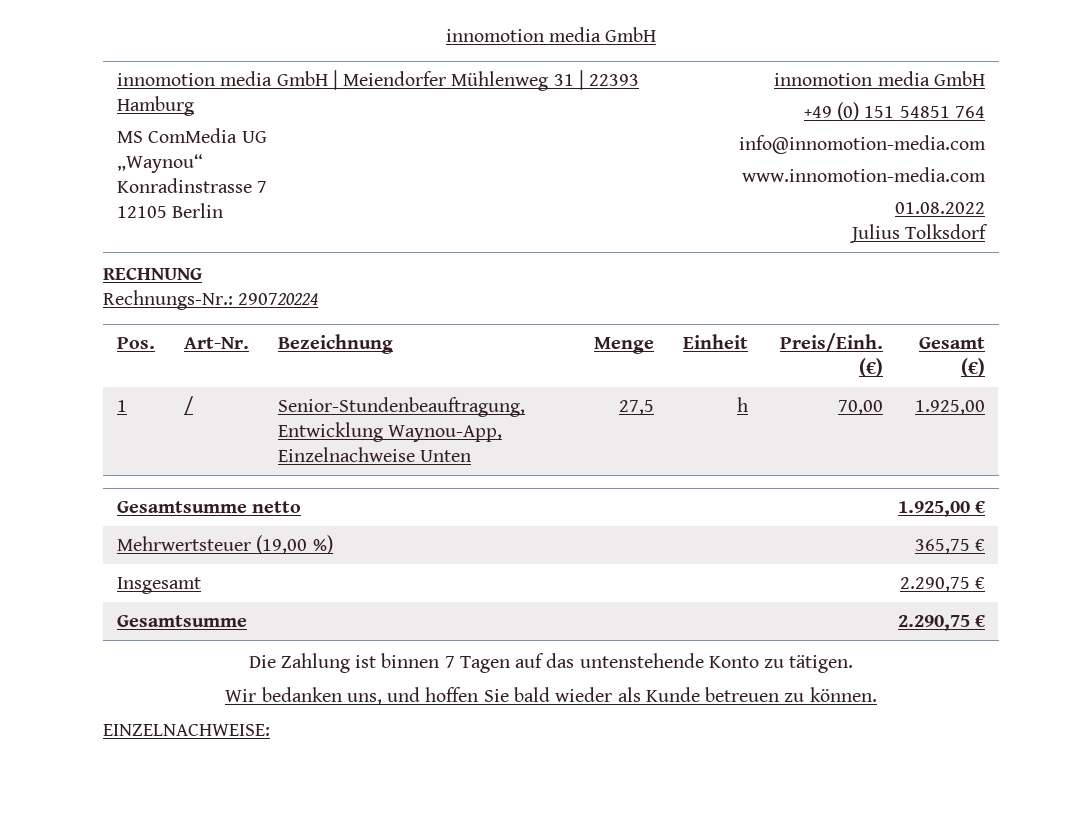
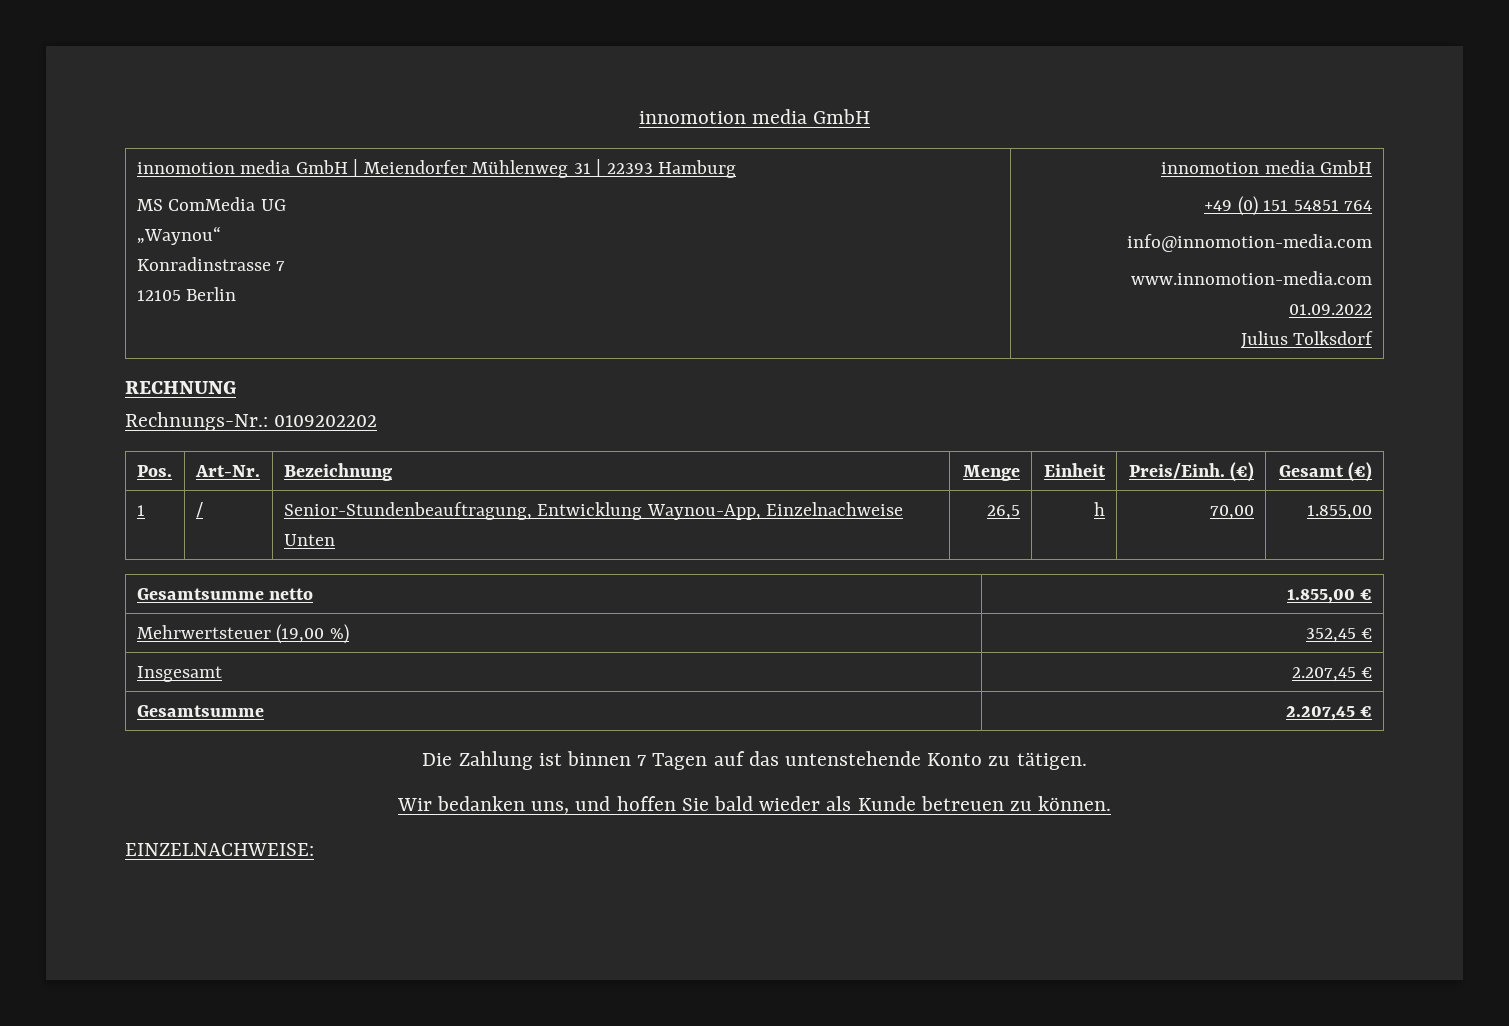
  innomotion media GmbH | Meiendorfer Mühlenweg 31 | 22393 Hamburg
  MS ComMedia UG
  „Waynou“
  Konradinstrasse 7
  12105 Berlin | innomotion media GmbH
  +49 (0) 151 54851 764
  info@innomotion-media.com
  www.innomotion-media.com
- 01.08.2022
+ 01.09.2022
- Rechnungs-Nr.: 290720224
+ Rechnungs-Nr.: 0109202202
- 1 | / | Senior-Stundenbeauftragung, Entwicklung Waynou-App, Einzelnachweise Unten | 27,5 | h | 70,00 | 1.925,00
+ 1 | / | Senior-Stundenbeauftragung, Entwicklung Waynou-App, Einzelnachweise Unten | 26,5 | h | 70,00 | 1.855,00
- Gesamtsumme netto | 1.925,00 €
+ Gesamtsumme netto | 1.855,00 €
- Mehrwertsteuer (19,00 %) | 365,75 €
+ Mehrwertsteuer (19,00 %) | 352,45 €
- Insgesamt | 2.290,75 €
+ Insgesamt | 2.207,45 €
- Gesamtsumme | 2.290,75 €
+ Gesamtsumme | 2.207,45 €

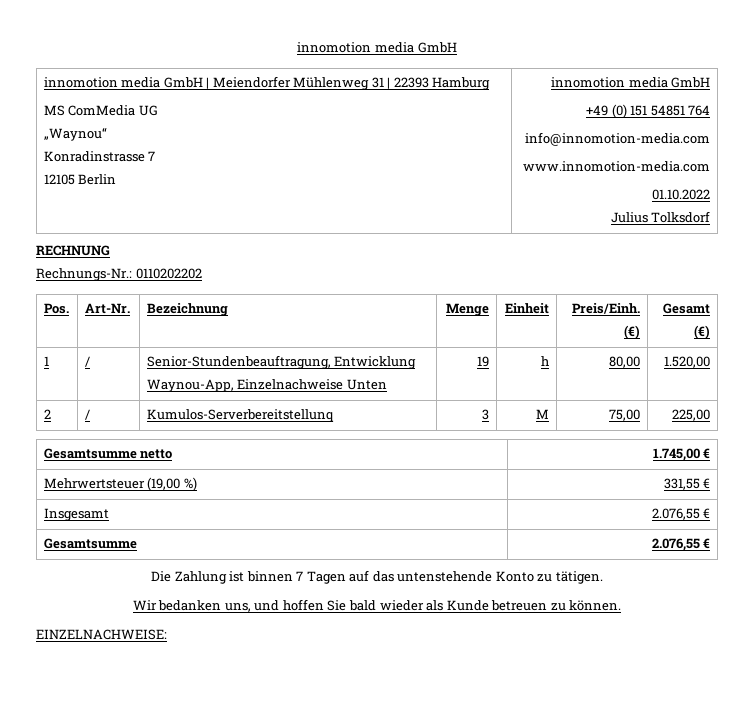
  innomotion media GmbH | Meiendorfer Mühlenweg 31 | 22393 Hamburg
  MS ComMedia UG
  „Waynou“
  Konradinstrasse 7
  12105 Berlin | innomotion media GmbH
  +49 (0) 151 54851 764
  info@innomotion-media.com
  www.innomotion-media.com
- 01.09.2022
+ 01.10.2022
- Rechnungs-Nr.: 0109202202
+ Rechnungs-Nr.: 0110202202
- 1 | / | Senior-Stundenbeauftragung, Entwicklung Waynou-App, Einzelnachweise Unten | 26,5 | h | 70,00 | 1.855,00
+ 1 | / | Senior-Stundenbeauftragung, Entwicklung Waynou-App, Einzelnachweise Unten | 19 | h | 80,00 | 1.520,00
+ 2 | / | Kumulos-Serverbereitstellunq | 3 | M | 75,00 | 225,00
- Gesamtsumme netto | 1.855,00 €
+ Gesamtsumme netto | 1.745,00 €
- Mehrwertsteuer (19,00 %) | 352,45 €
+ Mehrwertsteuer (19,00 %) | 331,55 €
- Insgesamt | 2.207,45 €
+ Insgesamt | 2.076,55 €
- Gesamtsumme | 2.207,45 €
+ Gesamtsumme | 2.076,55 €

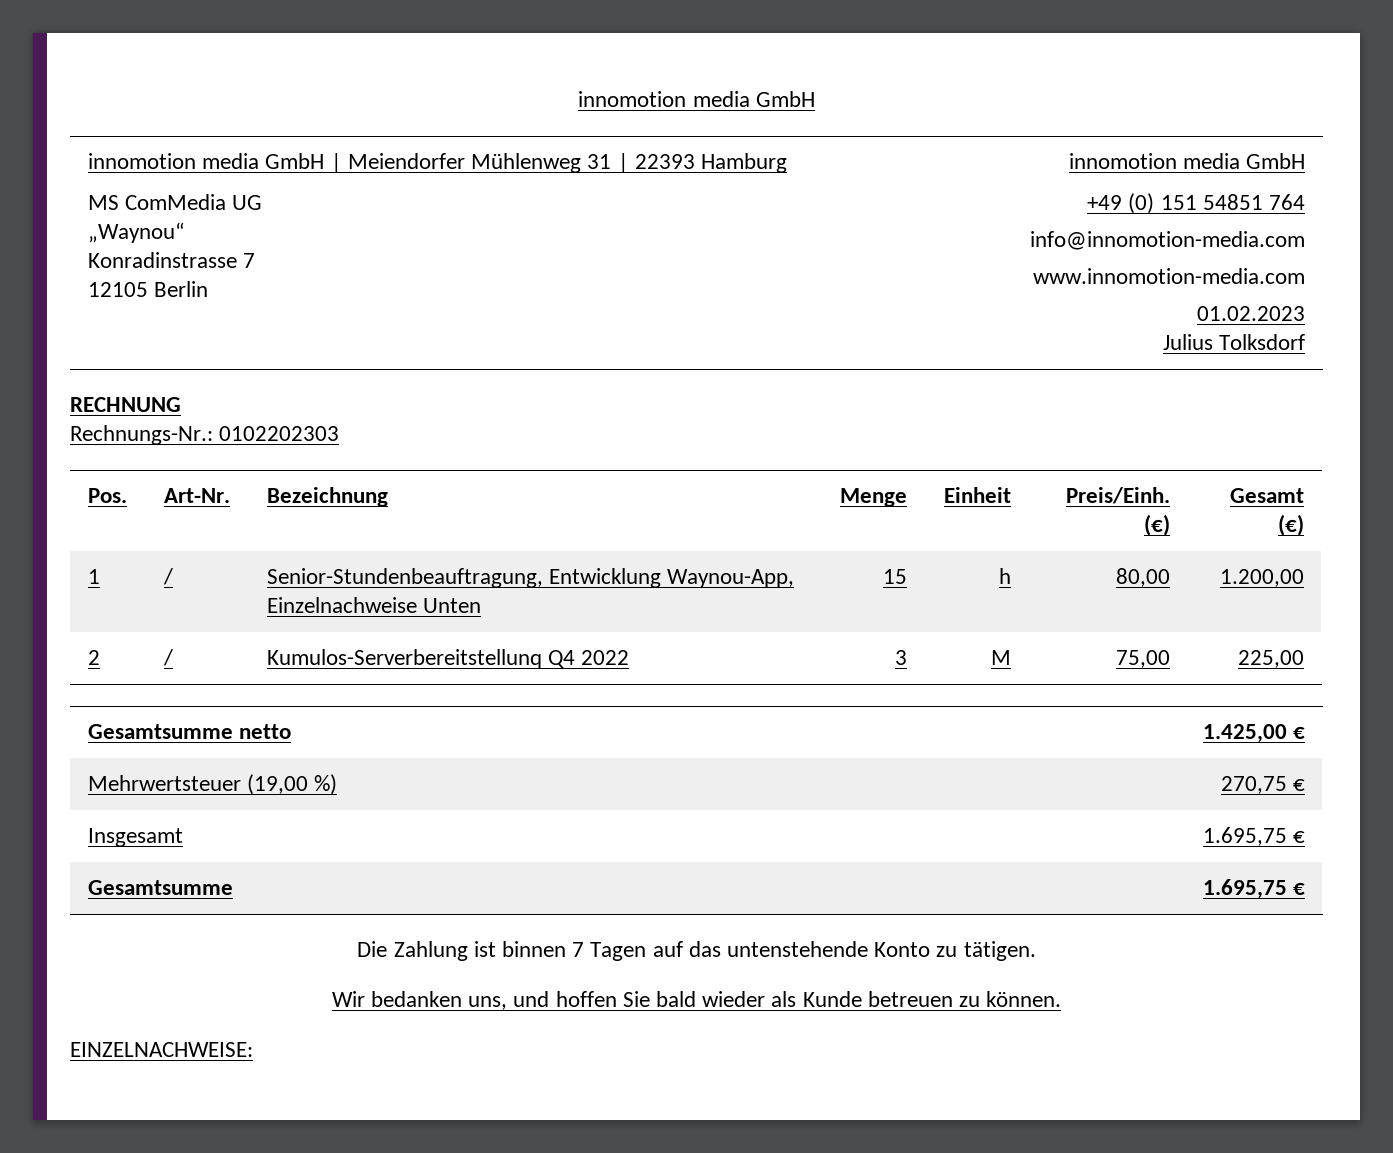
  innomotion media GmbH | Meiendorfer Mühlenweg 31 | 22393 Hamburg
  MS ComMedia UG
  „Waynou“
  Konradinstrasse 7
  12105 Berlin | innomotion media GmbH
  +49 (0) 151 54851 764
  info@innomotion-media.com
  www.innomotion-media.com
- 01.10.2022
+ 01.02.2023
- Rechnungs-Nr.: 0110202202
+ Rechnungs-Nr.: 0102202303
- 1 | / | Senior-Stundenbeauftragung, Entwicklung Waynou-App, Einzelnachweise Unten | 19 | h | 80,00 | 1.520,00
+ 1 | / | Senior-Stundenbeauftragung, Entwicklung Waynou-App, Einzelnachweise Unten | 15 | h | 80,00 | 1.200,00
- 2 | / | Kumulos-Serverbereitstellunq | 3 | M | 75,00 | 225,00
+ 2 | / | Kumulos-Serverbereitstellunq Q4 2022 | 3 | M | 75,00 | 225,00
- Gesamtsumme netto | 1.745,00 €
+ Gesamtsumme netto | 1.425,00 €
- Mehrwertsteuer (19,00 %) | 331,55 €
+ Mehrwertsteuer (19,00 %) | 270,75 €
- Insgesamt | 2.076,55 €
+ Insgesamt | 1.695,75 €
- Gesamtsumme | 2.076,55 €
+ Gesamtsumme | 1.695,75 €

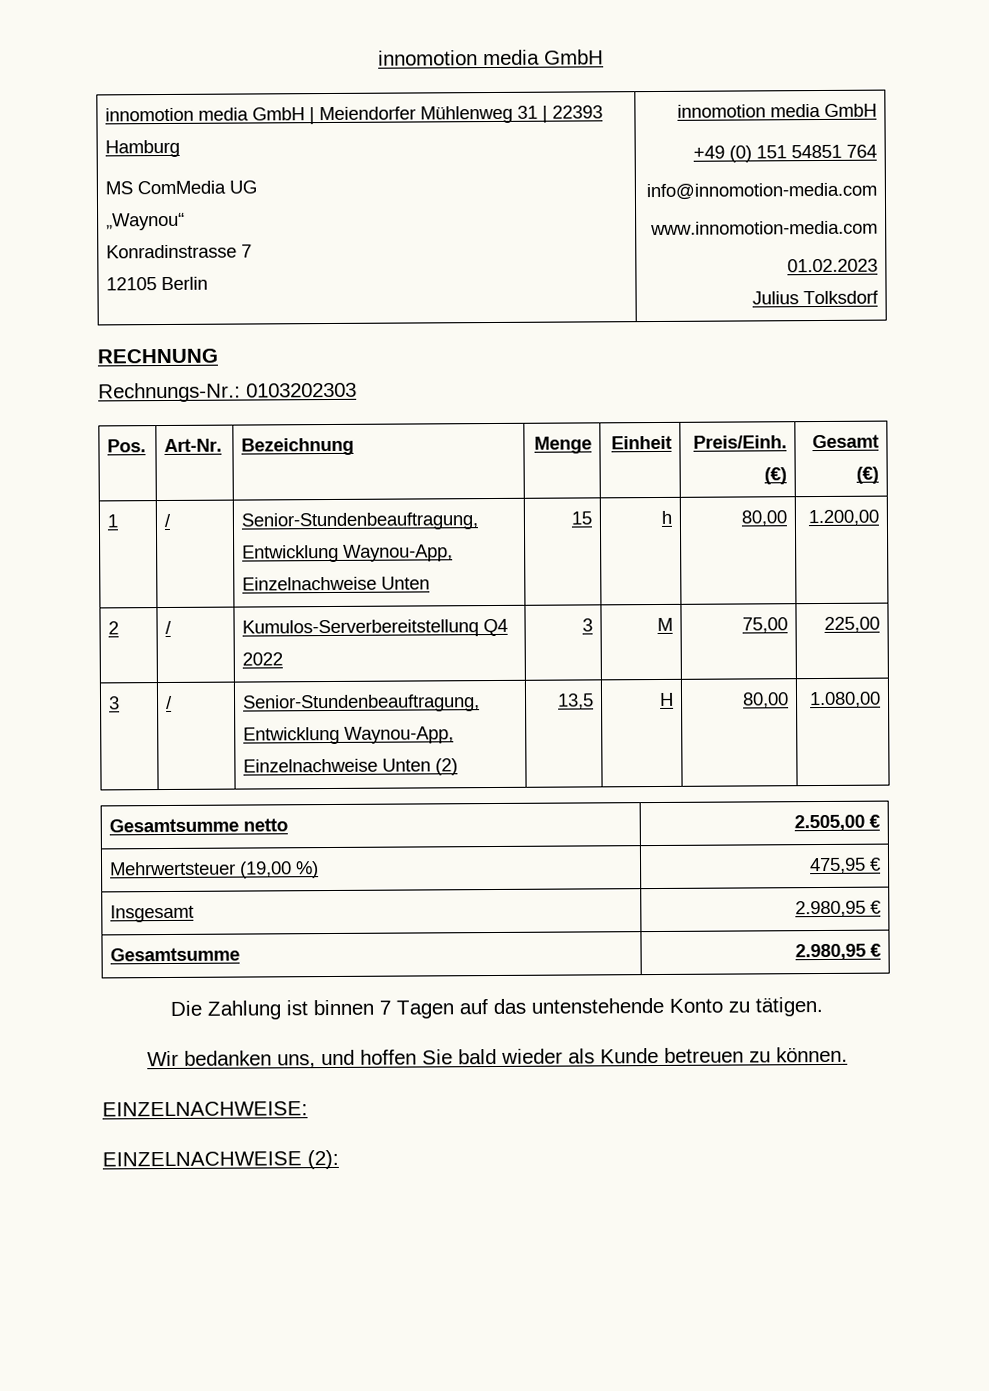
- Rechnungs-Nr.: 0102202303
+ Rechnungs-Nr.: 0103202303
+ 3 | / | Senior-Stundenbeauftragung, Entwicklung Waynou-App, Einzelnachweise Unten (2) | 13,5 | H | 80,00 | 1.080,00
- Gesamtsumme netto | 1.425,00 €
+ Gesamtsumme netto | 2.505,00 €
- Mehrwertsteuer (19,00 %) | 270,75 €
+ Mehrwertsteuer (19,00 %) | 475,95 €
- Insgesamt | 1.695,75 €
+ Insgesamt | 2.980,95 €
- Gesamtsumme | 1.695,75 €
+ Gesamtsumme | 2.980,95 €
+ EINZELNACHWEISE (2):

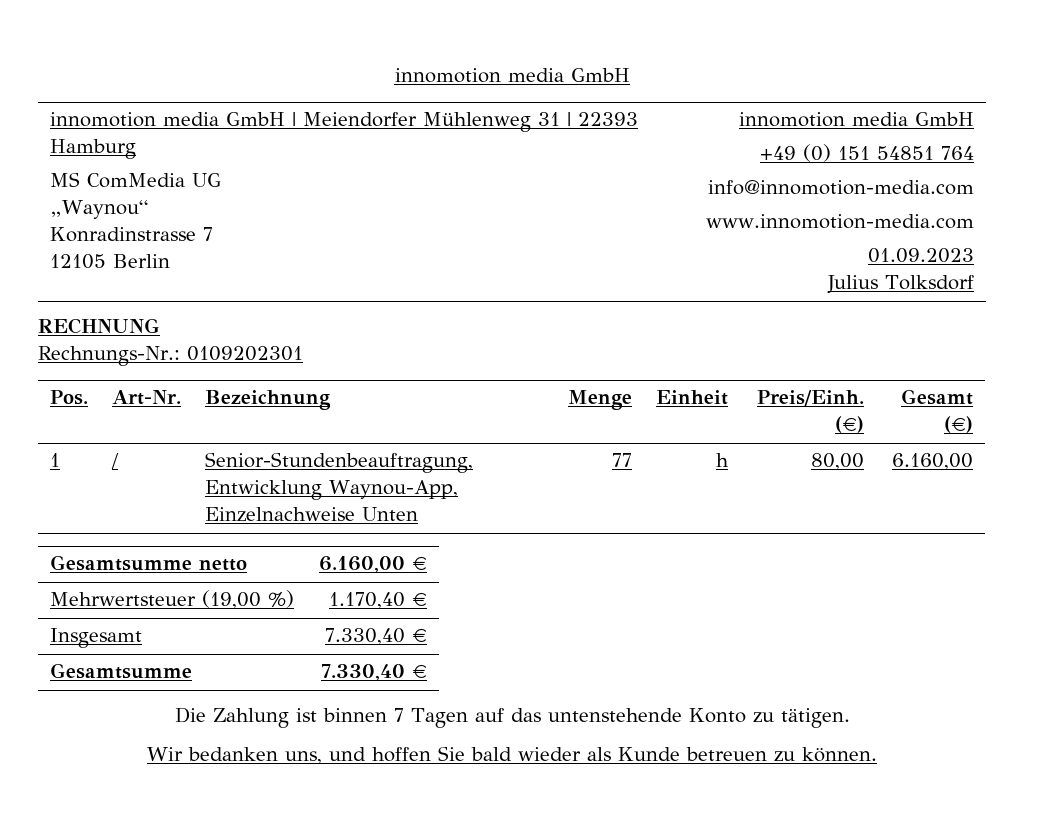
  innomotion media GmbH | Meiendorfer Mühlenweg 31 | 22393 Hamburg
  MS ComMedia UG
  „Waynou“
  Konradinstrasse 7
  12105 Berlin | innomotion media GmbH
  +49 (0) 151 54851 764
  info@innomotion-media.com
  www.innomotion-media.com
- 01.02.2023
+ 01.09.2023
- Rechnungs-Nr.: 0103202303
+ Rechnungs-Nr.: 0109202301
- 1 | / | Senior-Stundenbeauftragung, Entwicklung Waynou-App, Einzelnachweise Unten | 15 | h | 80,00 | 1.200,00
- 2 | / | Kumulos-Serverbereitstellunq Q4 2022 | 3 | M | 75,00 | 225,00
- 3 | / | Senior-Stundenbeauftragung, Entwicklung Waynou-App, Einzelnachweise Unten (2) | 13,5 | H | 80,00 | 1.080,00
+ 1 | / | Senior-Stundenbeauftragung, Entwicklung Waynou-App, Einzelnachweise Unten | 77 | h | 80,00 | 6.160,00
- Gesamtsumme netto | 2.505,00 €
+ Gesamtsumme netto | 6.160,00 €
- Mehrwertsteuer (19,00 %) | 475,95 €
+ Mehrwertsteuer (19,00 %) | 1.170,40 €
- Insgesamt | 2.980,95 €
+ Insgesamt | 7.330,40 €
- Gesamtsumme | 2.980,95 €
+ Gesamtsumme | 7.330,40 €
- EINZELNACHWEISE:
- EINZELNACHWEISE (2):

